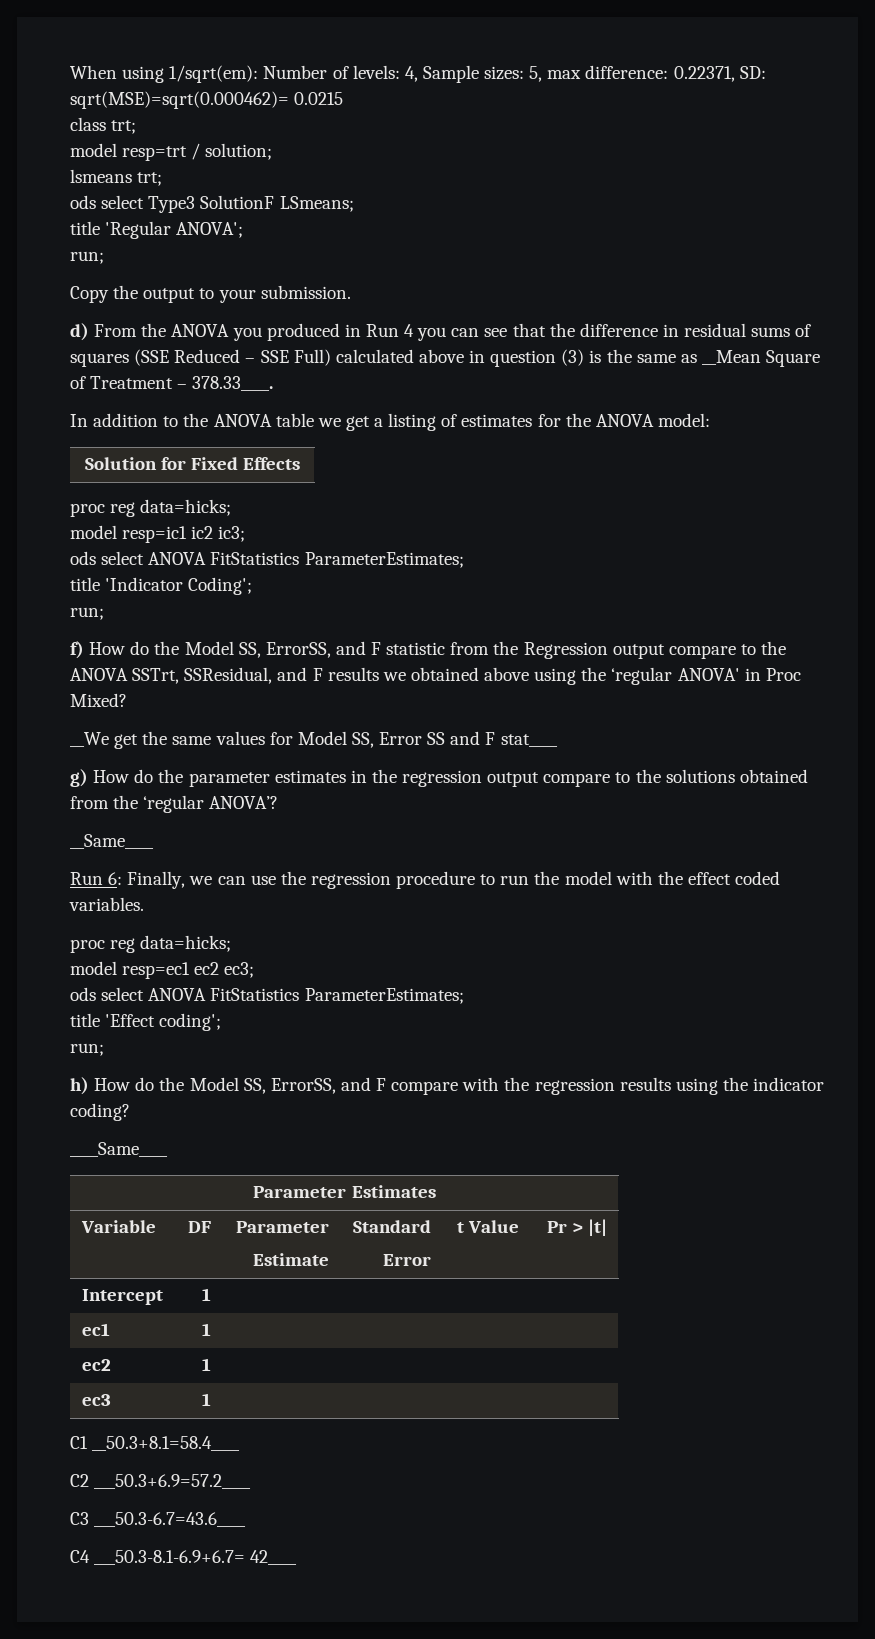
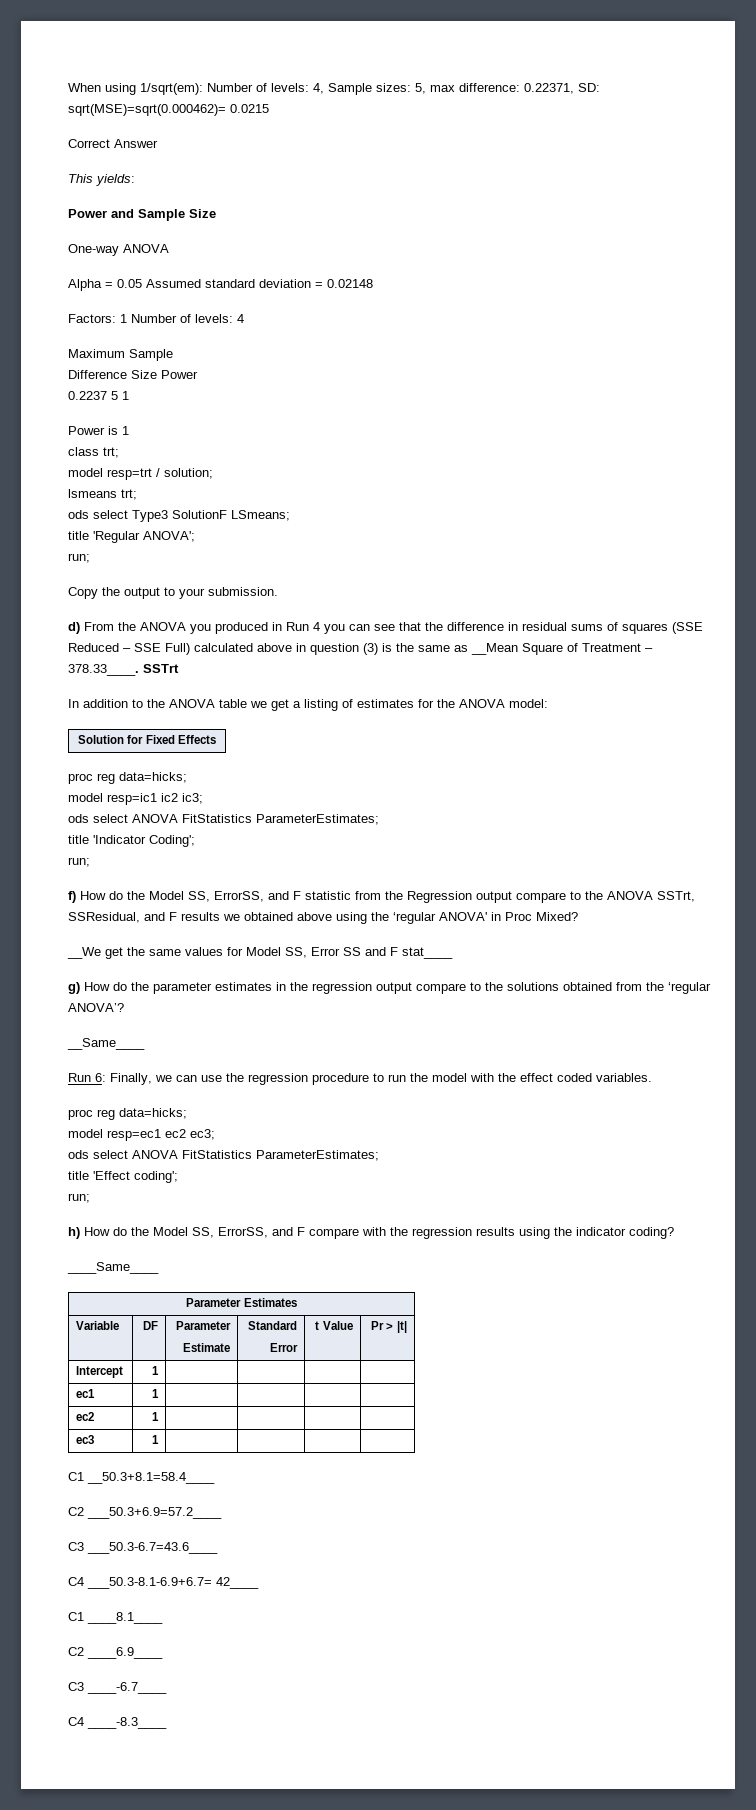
+ Correct Answer
+ This yields:
+ Power and Sample Size
+ One-way ANOVA
+ Alpha = 0.05 Assumed standard deviation = 0.02148
+ Factors: 1 Number of levels: 4
+ Maximum Sample
+ Difference Size Power
+ 0.2237 5 1
+ Power is 1
- d) From the ANOVA you produced in Run 4 you can see that the difference in residual sums of squares (SSE Reduced – SSE Full) calculated above in question (3) is the same as __Mean Square of Treatment – 378.33____.
+ d) From the ANOVA you produced in Run 4 you can see that the difference in residual sums of squares (SSE Reduced – SSE Full) calculated above in question (3) is the same as __Mean Square of Treatment – 378.33____. SSTrt
+ C1 ____8.1____
+ C2 ____6.9____
+ C3 ____-6.7____
+ C4 ____-8.3____

